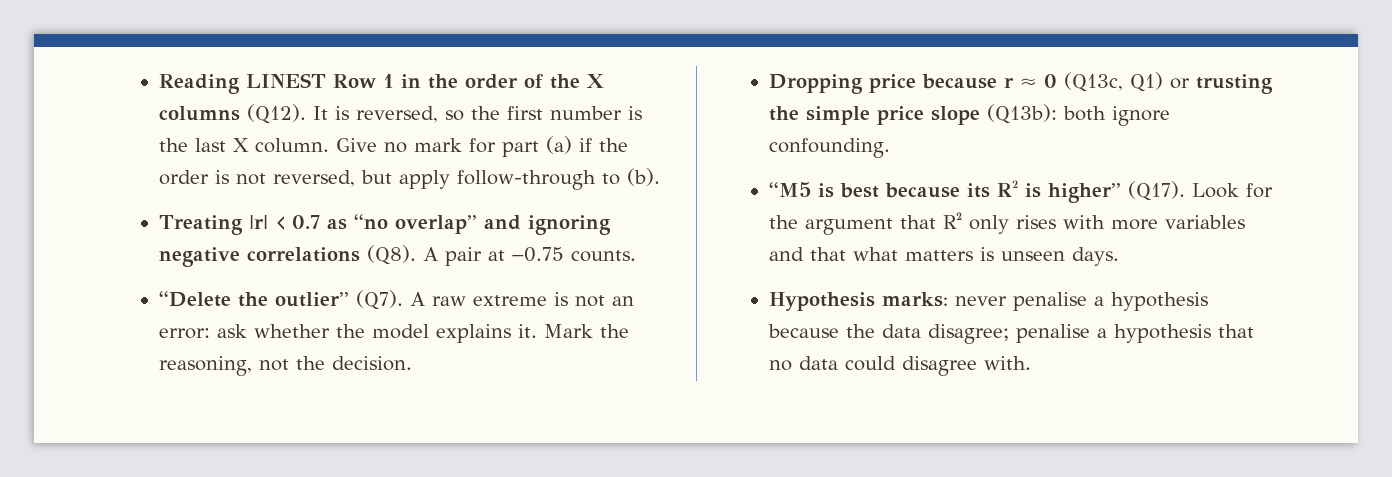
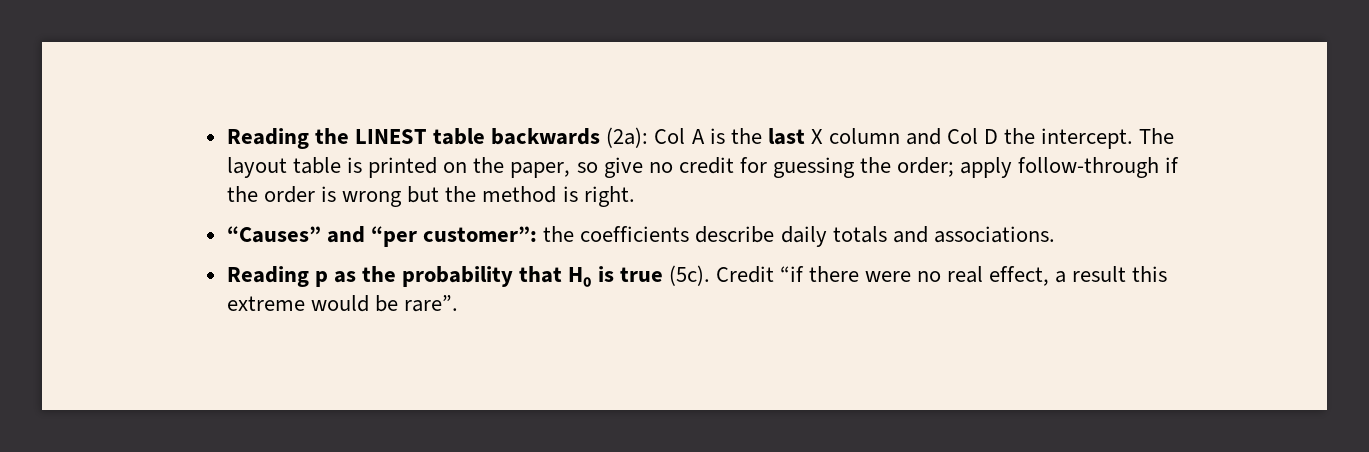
- Reading LINEST Row 1 in the order of the X columns (Q12). It is reversed, so the first number is the last X column. Give no mark for part (a) if the order is not reversed, but apply follow-through to (b).
- Treating |r| < 0.7 as “no overlap” and ignoring negative correlations (Q8). A pair at −0.75 counts.
- “Delete the outlier” (Q7). A raw extreme is not an error: ask whether the model explains it. Mark the reasoning, not the decision.
- Dropping price because r ≈ 0 (Q13c, Q1) or trusting the simple price slope (Q13b): both ignore confounding.
- “M5 is best because its R² is higher” (Q17). Look for the argument that R² only rises with more variables and that what matters is unseen days.
- Hypothesis marks: never penalise a hypothesis because the data disagree; penalise a hypothesis that no data could disagree with.
+ Reading the LINEST table backwards (2a): Col A is the last X column and Col D the intercept. The layout table is printed on the paper, so give no credit for guessing the order; apply follow-through if the order is wrong but the method is right.
+ “Causes” and “per customer”: the coefficients describe daily totals and associations.
+ Reading p as the probability that H₀ is true (5c). Credit “if there were no real effect, a result this extreme would be rare”.

